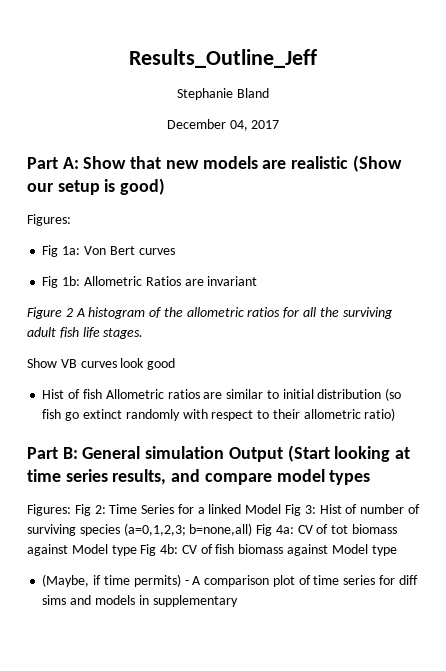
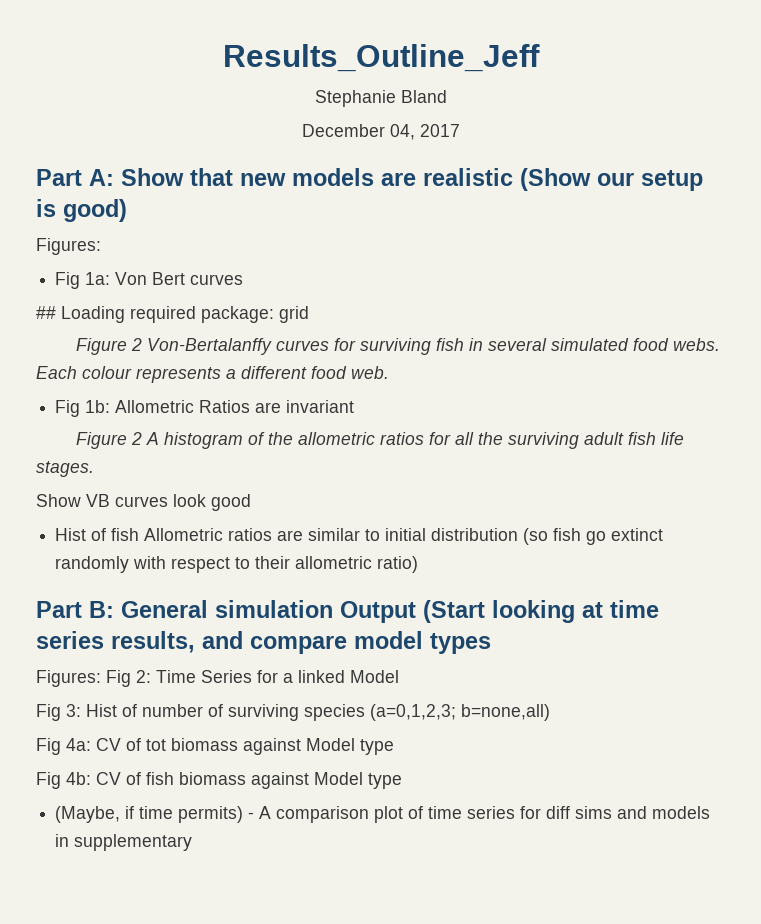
+ ## Loading required package: grid
+ Figure 2 Von-Bertalanffy curves for surviving fish in several simulated food webs. Each colour represents a different food web.
- Figures: Fig 2: Time Series for a linked Model Fig 3: Hist of number of surviving species (a=0,1,2,3; b=none,all) Fig 4a: CV of tot biomass against Model type Fig 4b: CV of fish biomass against Model type
+ Figures: Fig 2: Time Series for a linked Model
+ Fig 3: Hist of number of surviving species (a=0,1,2,3; b=none,all)
+ Fig 4a: CV of tot biomass against Model type
+ Fig 4b: CV of fish biomass against Model type

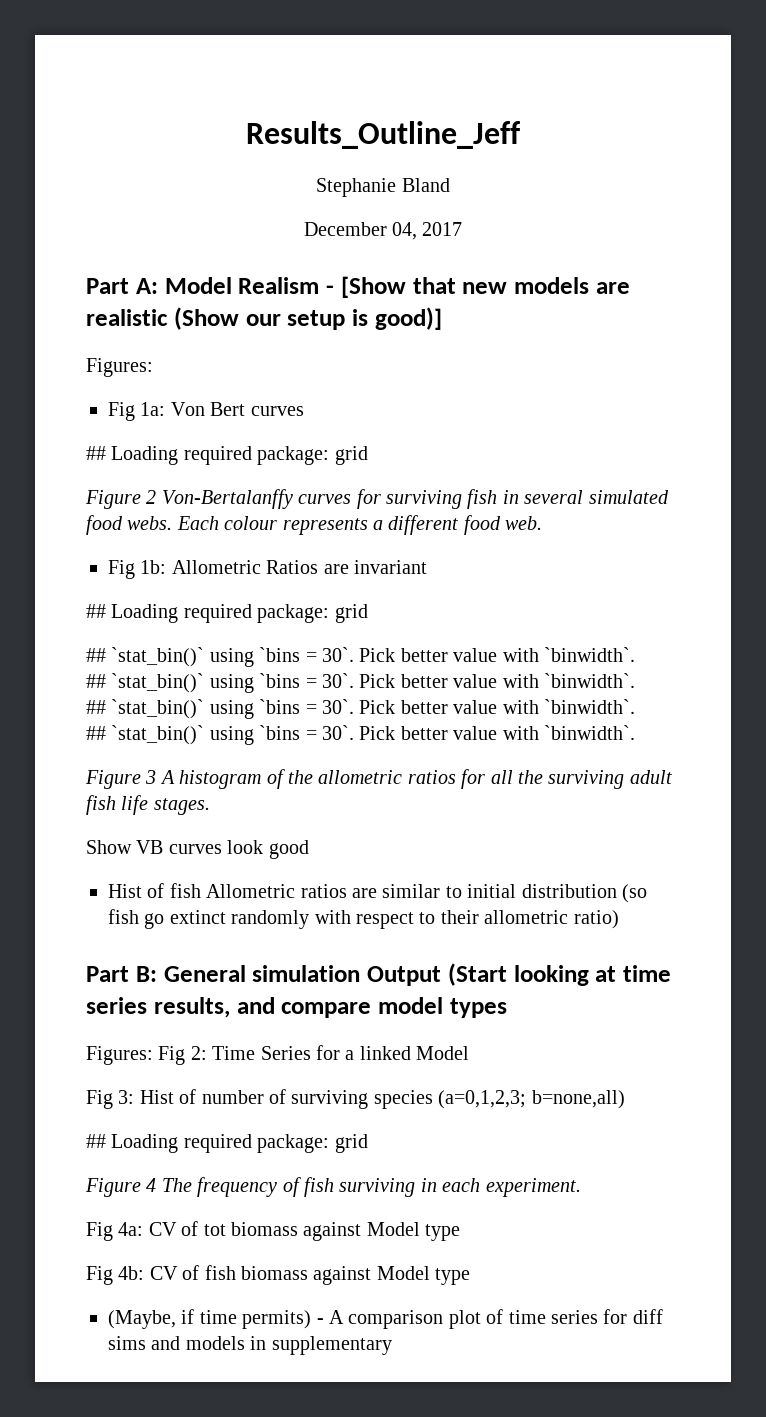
- Part A: Show that new models are realistic (Show our setup is good)
+ Part A: Model Realism - [Show that new models are realistic (Show our setup is good)]
  Fig 1b: Allometric Ratios are invariant
- Figure 2 A histogram of the allometric ratios for all the surviving adult fish life stages.
+ ## Loading required package: grid
+ ## `stat_bin()` using `bins = 30`. Pick better value with `binwidth`.
+ ## `stat_bin()` using `bins = 30`. Pick better value with `binwidth`.
+ ## `stat_bin()` using `bins = 30`. Pick better value with `binwidth`.
+ ## `stat_bin()` using `bins = 30`. Pick better value with `binwidth`.
+ Figure 3 A histogram of the allometric ratios for all the surviving adult fish life stages.
  Fig 3: Hist of number of surviving species (a=0,1,2,3; b=none,all)
+ ## Loading required package: grid
+ Figure 4 The frequency of fish surviving in each experiment.

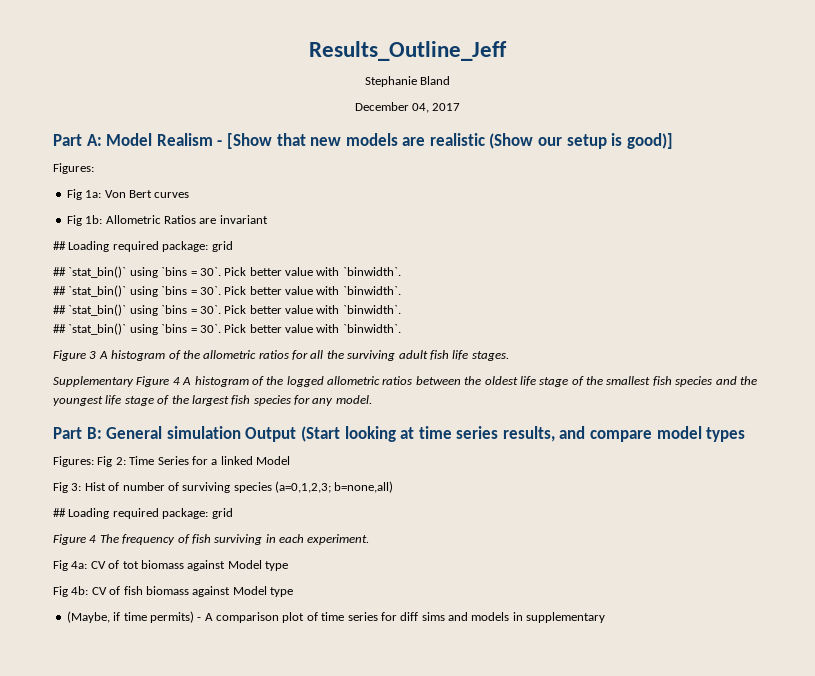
  Fig 1a: Von Bert curves
- ## Loading required package: grid
- Figure 2 Von-Bertalanffy curves for surviving fish in several simulated food webs. Each colour represents a different food web.
- Show VB curves look good
- Hist of fish Allometric ratios are similar to initial distribution (so fish go extinct randomly with respect to their allometric ratio)
+ Supplementary Figure 4 A histogram of the logged allometric ratios between the oldest life stage of the smallest fish species and the youngest life stage of the largest fish species for any model.

